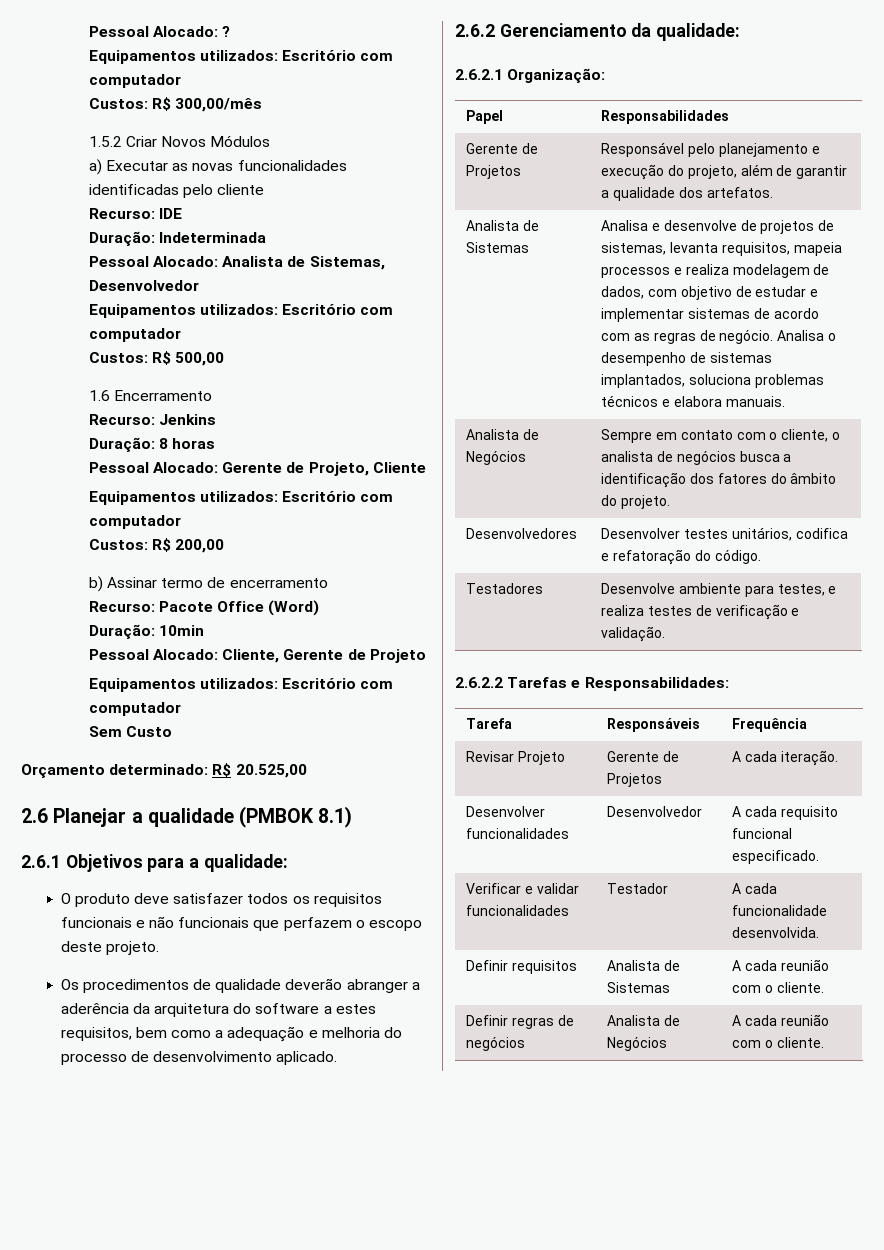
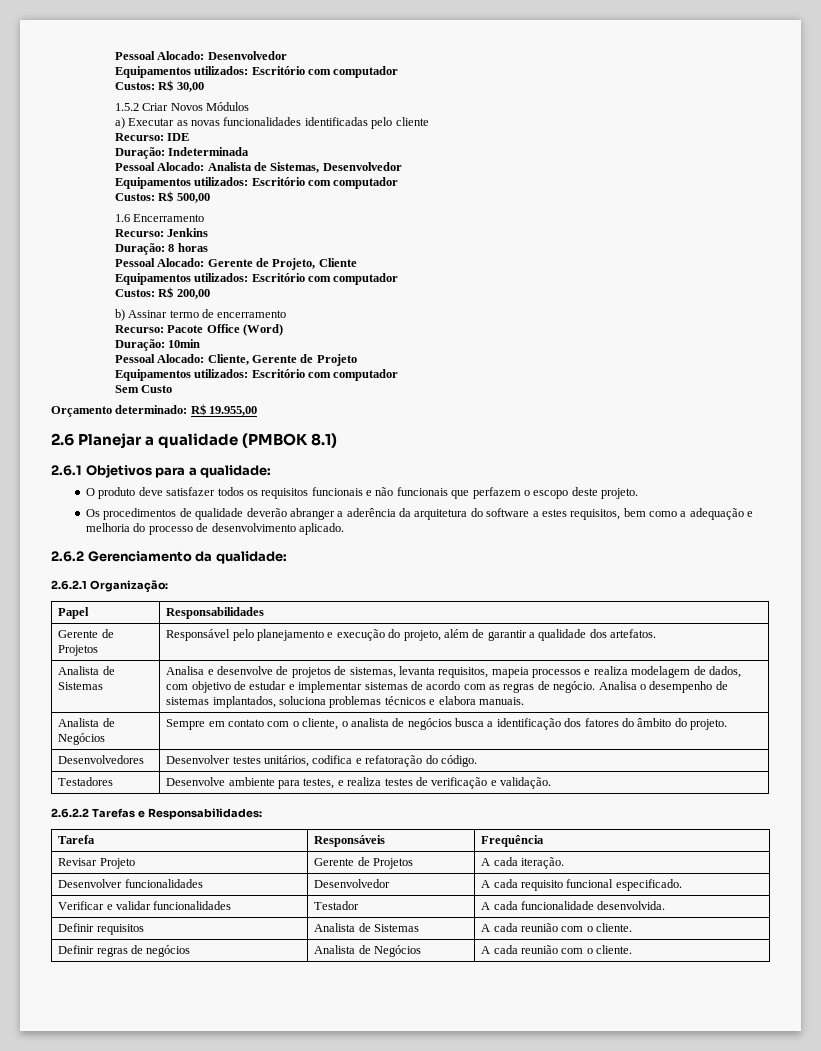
- Pessoal Alocado: ?
+ Pessoal Alocado: Desenvolvedor
  Equipamentos utilizados: Escritório com computador
- Custos: R$ 300,00/mês
+ Custos: R$ 30,00
- Orçamento determinado: R$ 20.525,00
+ Orçamento determinado: R$ 19.955,00

